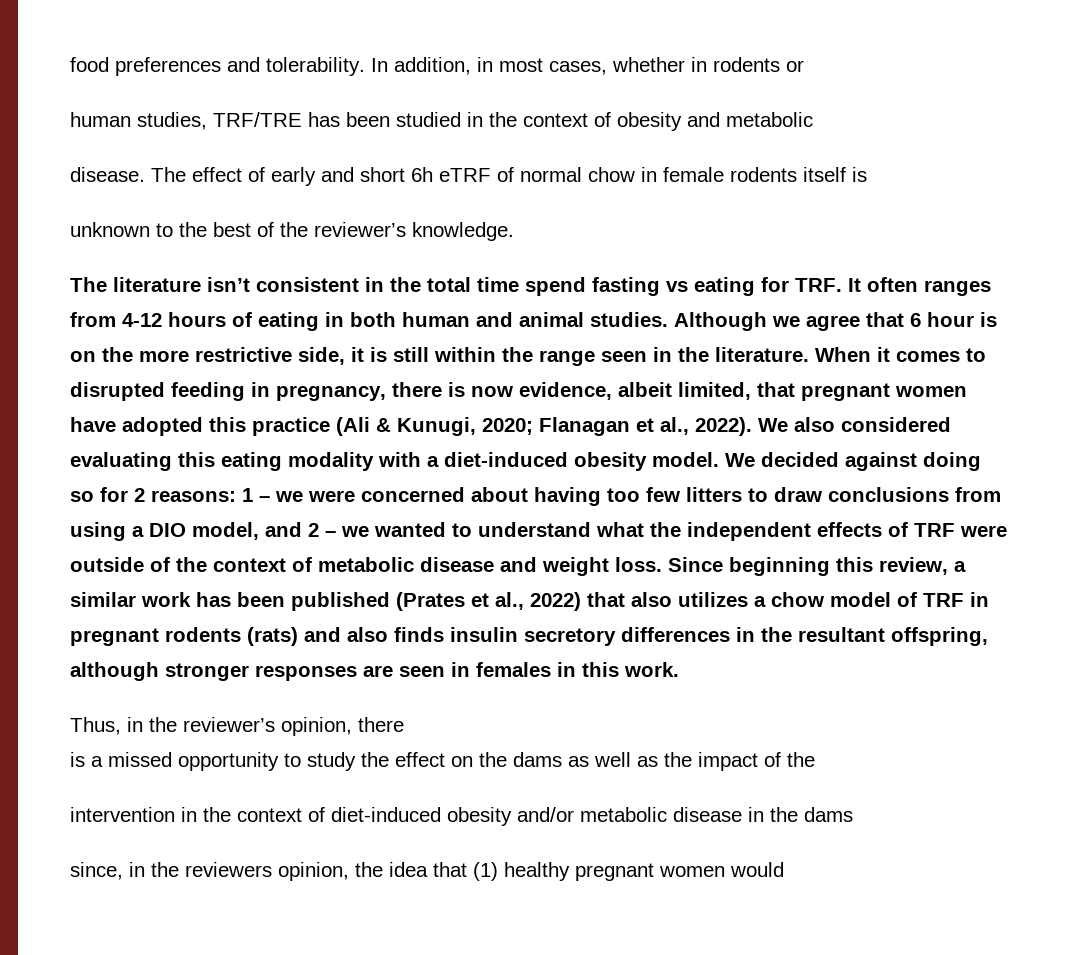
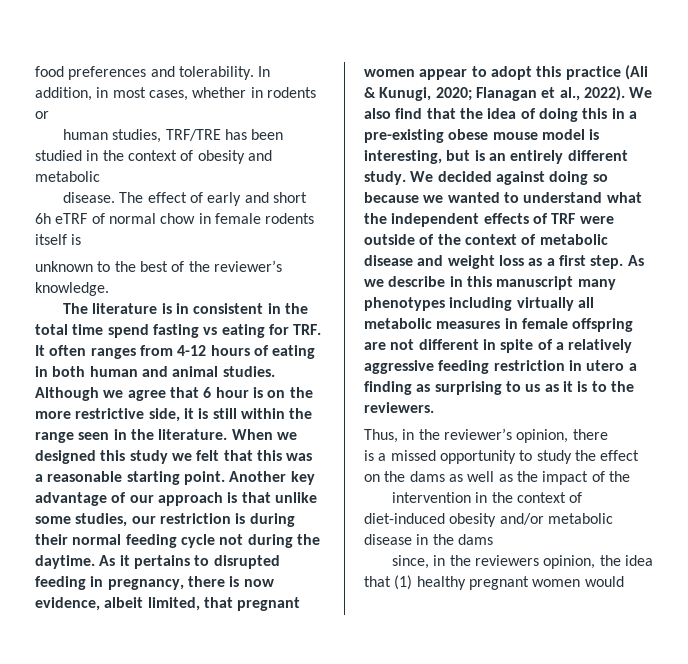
- The literature isn’t consistent in the total time spend fasting vs eating for TRF. It often ranges from 4-12 hours of eating in both human and animal studies.
+ The literature is in consistent in the total time spend fasting vs eating for TRF. It often ranges from 4-12 hours of eating in both human and animal studies.
- When it comes to disrupted feeding in pregnancy, there is now evidence, albeit limited, that pregnant women have adopted this practice (Ali & Kunugi, 2020; Flanagan et al., 2022).
+ When we designed this study we felt that this was a reasonable starting point. Another key advantage of our approach is that unlike some studies, our restriction is during their normal feeding cycle not during the daytime. As it pertains to disrupted feeding in pregnancy, there is now evidence, albeit limited, that pregnant women appear to adopt this practice (Ali & Kunugi, 2020; Flanagan et al., 2022).
- We also considered evaluating this eating modality with a diet-induced obesity model.
+ We also find that the idea of doing this in a pre-existing obese mouse model is interesting, but is an entirely different study.
- We decided against doing so for 2 reasons: 1 – we were concerned about having too few litters to draw conclusions from using a DIO model, and 2 – we wanted to understand what the independent effects of TRF were outside of the context of metabolic disease and weight loss. Since beginning this review, a similar work has been published (Prates et al., 2022) that also utilizes a chow model of TRF in pregnant rodents (rats) and also finds insulin secretory differences in the resultant offspring, although stronger responses are seen in females in this work.
+ We decided against doing so because we wanted to understand what the independent effects of TRF were outside of the context of metabolic disease and weight loss as a first step. As we describe in this manuscript many phenotypes including virtually all metabolic measures in female offspring are not different in spite of a relatively aggressive feeding restriction in utero a finding as surprising to us as it is to the reviewers.

